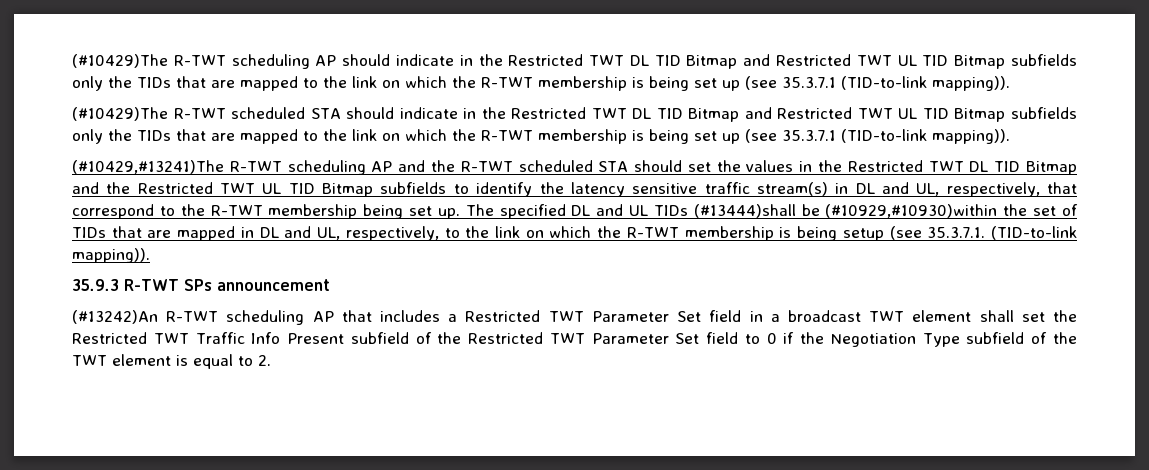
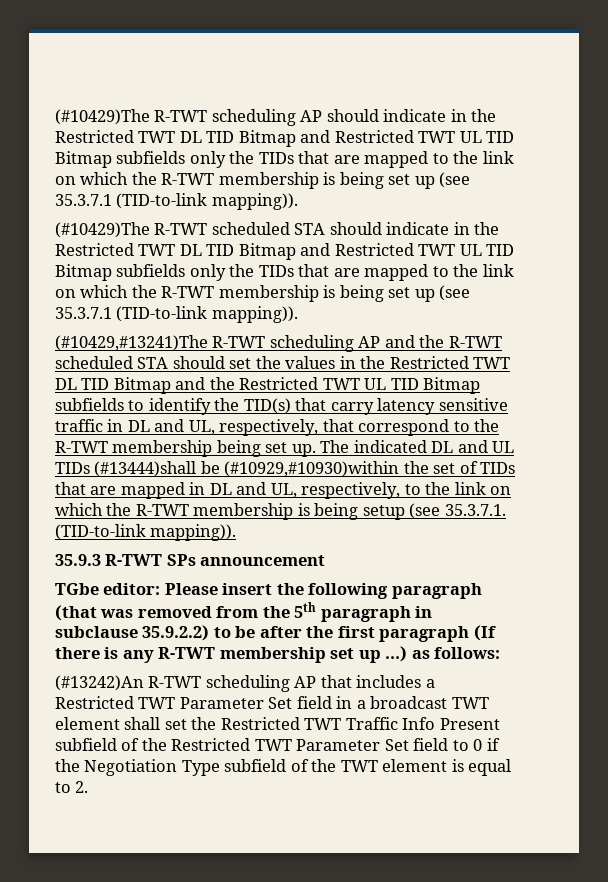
- (#10429,#13241)The R-TWT scheduling AP and the R-TWT scheduled STA should set the values in the Restricted TWT DL TID Bitmap and the Restricted TWT UL TID Bitmap subfields to identify the latency sensitive traffic stream(s) in DL and UL, respectively, that correspond to the R-TWT membership being set up.
+ (#10429,#13241)The R-TWT scheduling AP and the R-TWT scheduled STA should set the values in the Restricted TWT DL TID Bitmap and the Restricted TWT UL TID Bitmap subfields to identify the TID(s) that carry latency sensitive traffic in DL and UL, respectively, that correspond to the R-TWT membership being set up.
- The specified DL and UL TIDs (#13444)shall be (#10929,#10930)within the set of TIDs that are mapped in DL and UL, respectively, to the link on which the R-TWT membership is being setup (see 35.3.7.1. (TID-to-link mapping)).
+ The indicated DL and UL TIDs (#13444)shall be (#10929,#10930)within the set of TIDs that are mapped in DL and UL, respectively, to the link on which the R-TWT membership is being setup (see 35.3.7.1. (TID-to-link mapping)).
+ TGbe editor: Please insert the following paragraph (that was removed from the 5th paragraph in subclause 35.9.2.2) to be after the first paragraph (If there is any R-TWT membership set up …) as follows:

